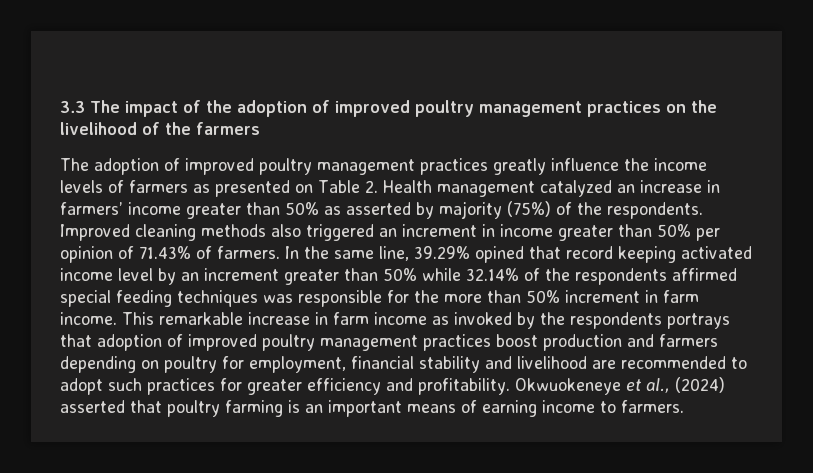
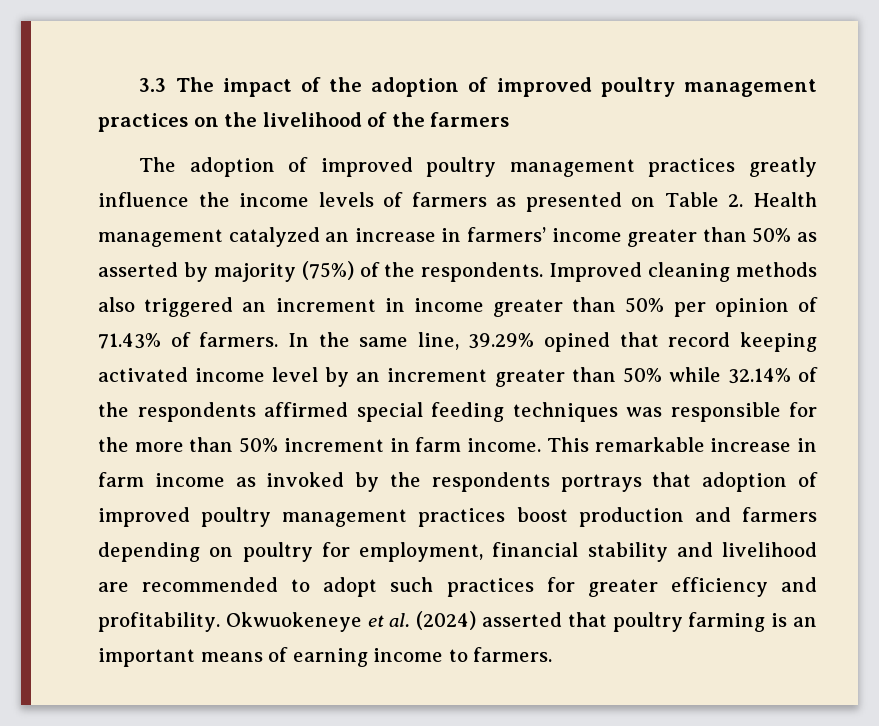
- Okwuokeneye et al., (2024) asserted that poultry farming is an important means of earning income to farmers.
+ Okwuokeneye et al. (2024) asserted that poultry farming is an important means of earning income to farmers.

